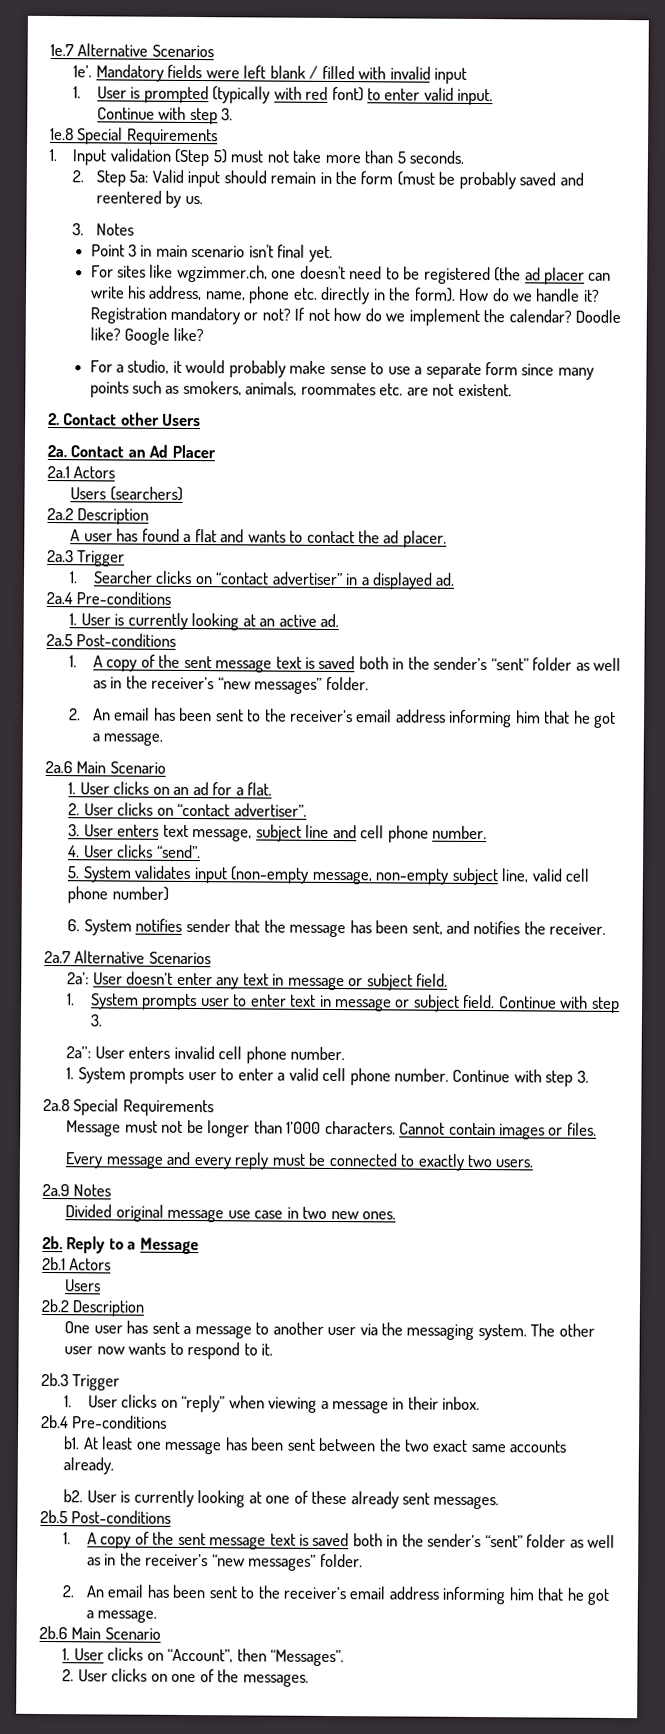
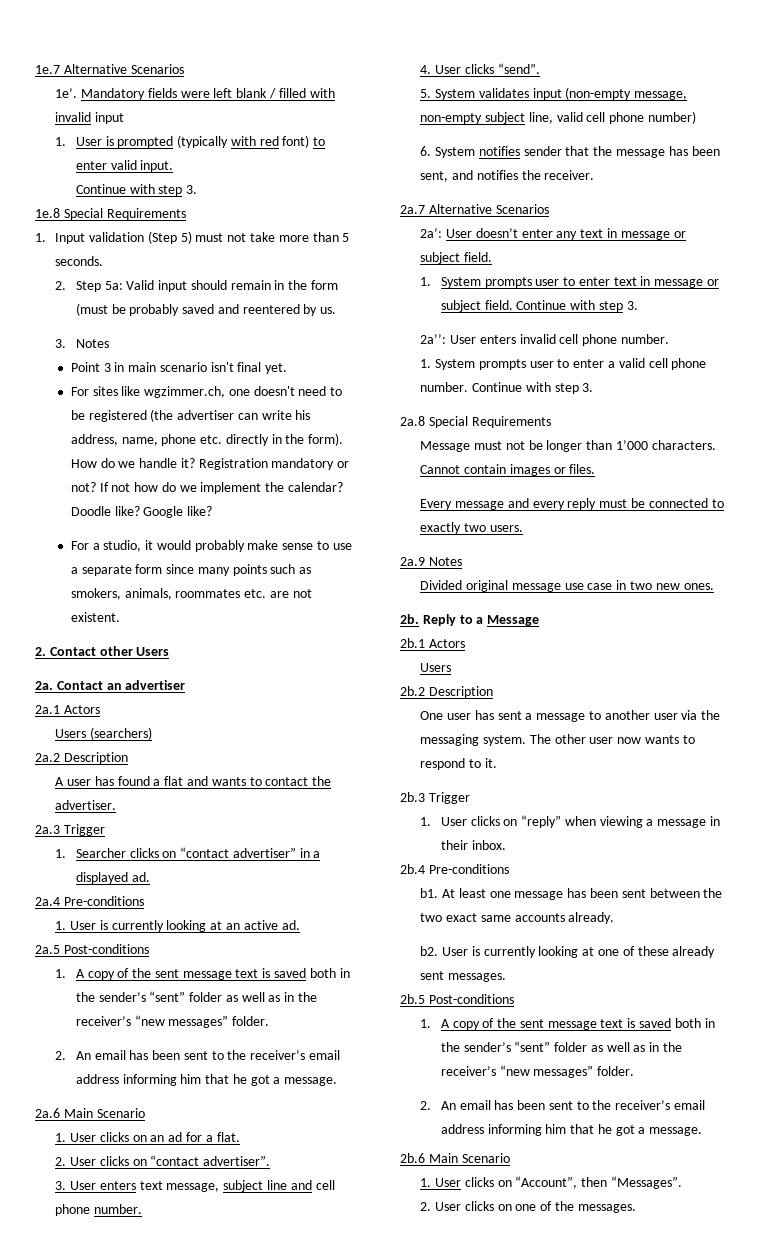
- For sites like wgzimmer.ch, one doesn't need to be registered (the ad placer can write his address, name, phone etc. directly in the form).
+ For sites like wgzimmer.ch, one doesn't need to be registered (the advertiser can write his address, name, phone etc. directly in the form).
- Contact an Ad Placer
+ Contact an advertiser
- A user has found a flat and wants to contact the ad placer.
+ A user has found a flat and wants to contact the advertiser.

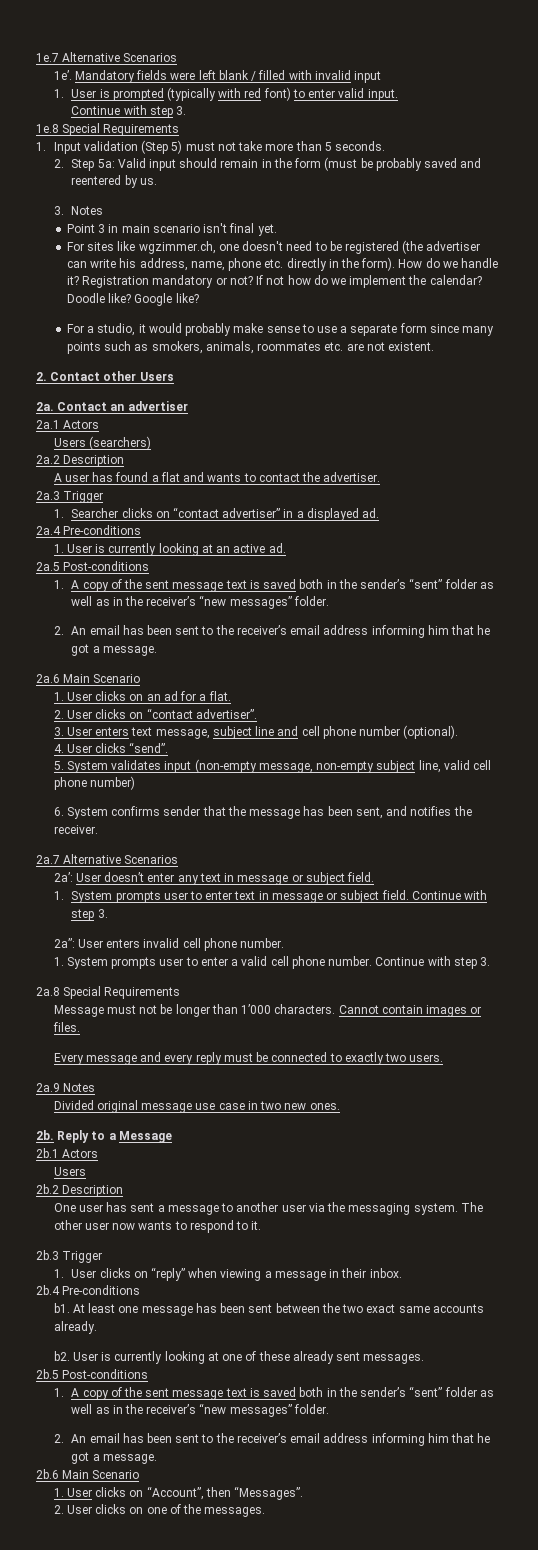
- 3. User enters text message, subject line and cell phone number.
+ 3. User enters text message, subject line and cell phone number (optional).
- 6. System notifies sender that the message has been sent, and notifies the receiver.
+ 6. System confirms sender that the message has been sent, and notifies the receiver.

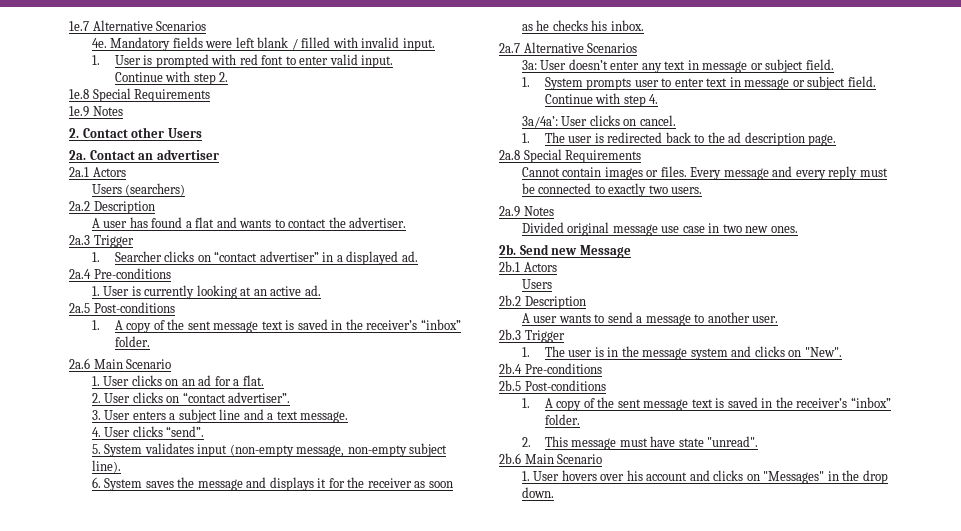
- 1e’.
+ 4e.
- Mandatory fields were left blank / filled with invalid input
+ Mandatory fields were left blank / filled with invalid input.
- 1. User is prompted (typically with red font) to enter valid input.
- Continue with step 3.
+ 1. User is prompted with red font to enter valid input.
+ Continue with step 2.
- 1. Input validation (Step 5) must not take more than 5 seconds.
- 2. Step 5a: Valid input should remain in the form (must be probably saved and reentered by us.
- 3. Notes
- Point 3 in main scenario isn't final yet.
- For sites like wgzimmer.ch, one doesn't need to be registered (the advertiser can write his address, name, phone etc. directly in the form). How do we handle it? Registration mandatory or not? If not how do we implement the calendar? Doodle like? Google like?
- For a studio, it would probably make sense to use a separate form since many points such as smokers, animals, roommates etc. are not existent.
+ 1e.9 Notes
  2a.5 Post-conditions
- 1. A copy of the sent message text is saved both in the sender’s “sent” folder as well as in the receiver’s “new messages” folder.
- 2. An email has been sent to the receiver’s email address informing him that he got a message.
+ 1. A copy of the sent message text is saved in the receiver’s “inbox” folder.
- 3. User enters text message, subject line and cell phone number (optional).
+ 3. User enters a subject line and a text message.
- 5. System validates input (non-empty message, non-empty subject line, valid cell phone number)
- 6. System confirms sender that the message has been sent, and notifies the receiver.
+ 5. System validates input (non-empty message, non-empty subject line).
+ 6. System saves the message and displays it for the receiver as soon as he checks his inbox.
- 2a’: User doesn’t enter any text in message or subject field.
+ 3a: User doesn’t enter any text in message or subject field.
- 1. System prompts user to enter text in message or subject field. Continue with step 3.
- 2a’’: User enters invalid cell phone number.
- 1. System prompts user to enter a valid cell phone number. Continue with step 3.
+ 1. System prompts user to enter text in message or subject field. Continue with step 4.
+ 3a/4a’: User clicks on cancel.
+ 1. The user is redirected back to the ad description page.
  2a.8 Special Requirements
- Message must not be longer than 1’000 characters. Cannot contain images or files.
- Every message and every reply must be connected to exactly two users.
+ Cannot contain images or files. Every message and every reply must be connected to exactly two users.
- Reply to a Message
+ Send new Message
- One user has sent a message to another user via the messaging system. The other user now wants to respond to it.
+ A user wants to send a message to another user.
  2b.3 Trigger
- 1. User clicks on “reply” when viewing a message in their inbox.
+ 1. The user is in the message system and clicks on "New".
  2b.4 Pre-conditions
- b1. At least one message has been sent between the two exact same accounts already.
- b2. User is currently looking at one of these already sent messages.
  2b.5 Post-conditions
- 1. A copy of the sent message text is saved both in the sender’s “sent” folder as well as in the receiver’s “new messages” folder.
- 2. An email has been sent to the receiver’s email address informing him that he got a message.
+ 1. A copy of the sent message text is saved in the receiver’s “inbox” folder.
+ 2. This message must have state "unread".
- 1. User clicks on “Account”, then “Messages”.
- 2. User clicks on one of the messages.
+ 1. User hovers over his account and clicks on "Messages" in the drop down.

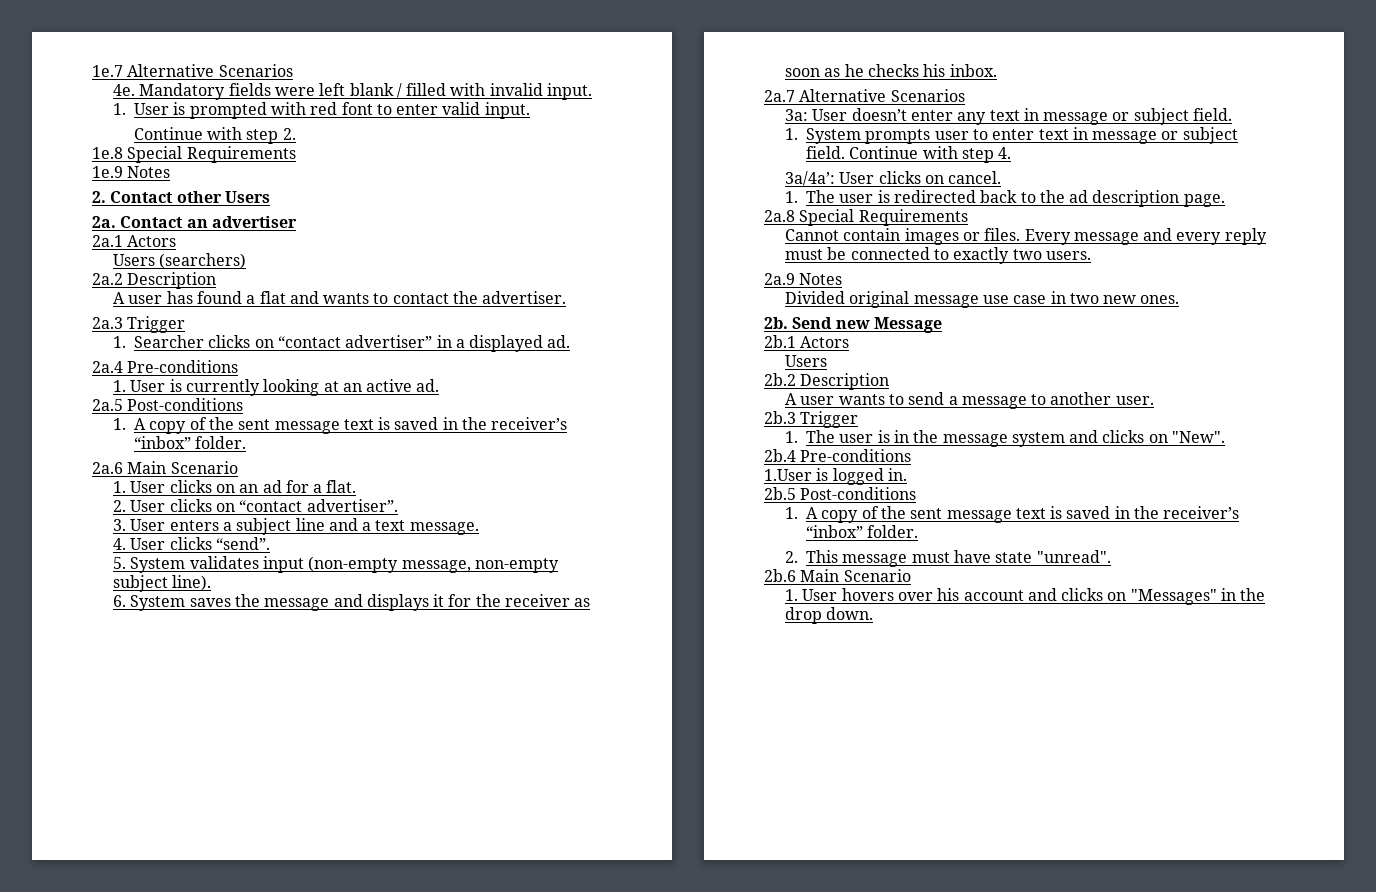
+ 1.User is logged in.

